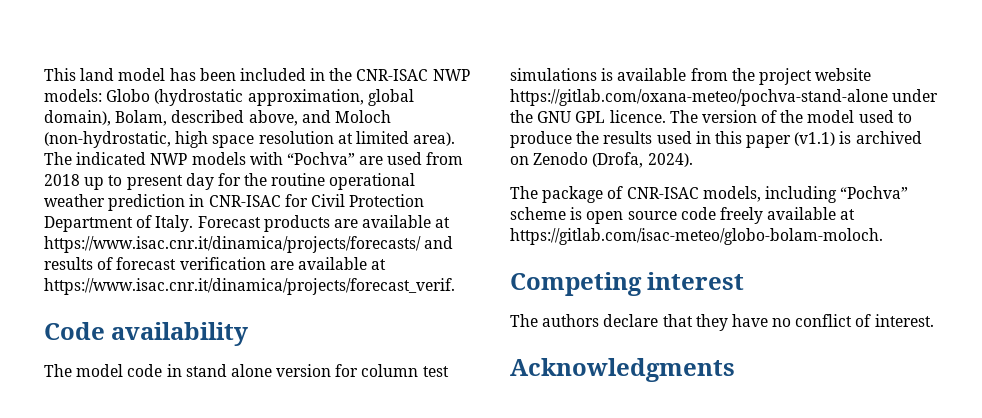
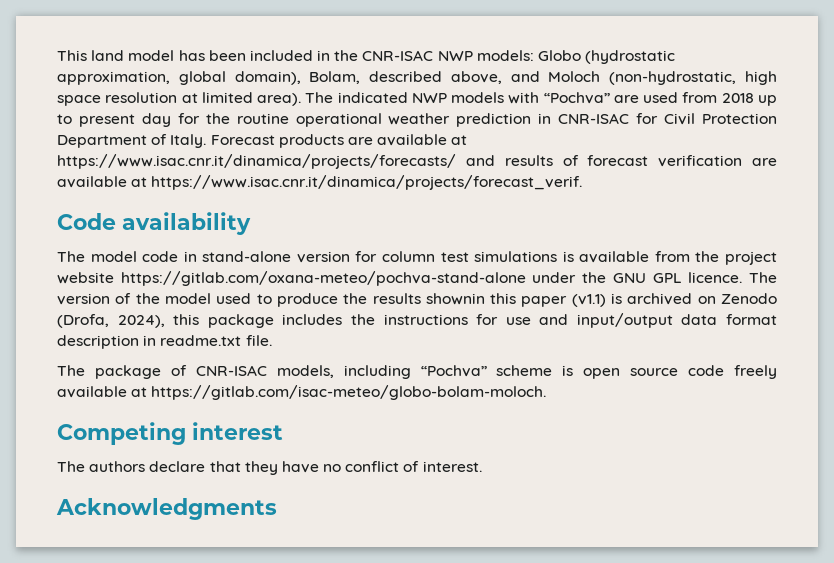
- The model code in stand alone version for column test simulations is available from the project website https://gitlab.com/oxana-meteo/pochva-stand-alone under the GNU GPL licence.
+ The model code in stand-alone version for column test simulations is available from the project website https://gitlab.com/oxana-meteo/pochva-stand-alone under the GNU GPL licence.
- The version of the model used to produce the results used in this paper (v1.1) is archived on Zenodo (Drofa, 2024).
+ The version of the model used to produce the results shownin this paper (v1.1) is archived on Zenodo (Drofa, 2024), this package includes the instructions for use and input/output data format description in readme.txt file.

